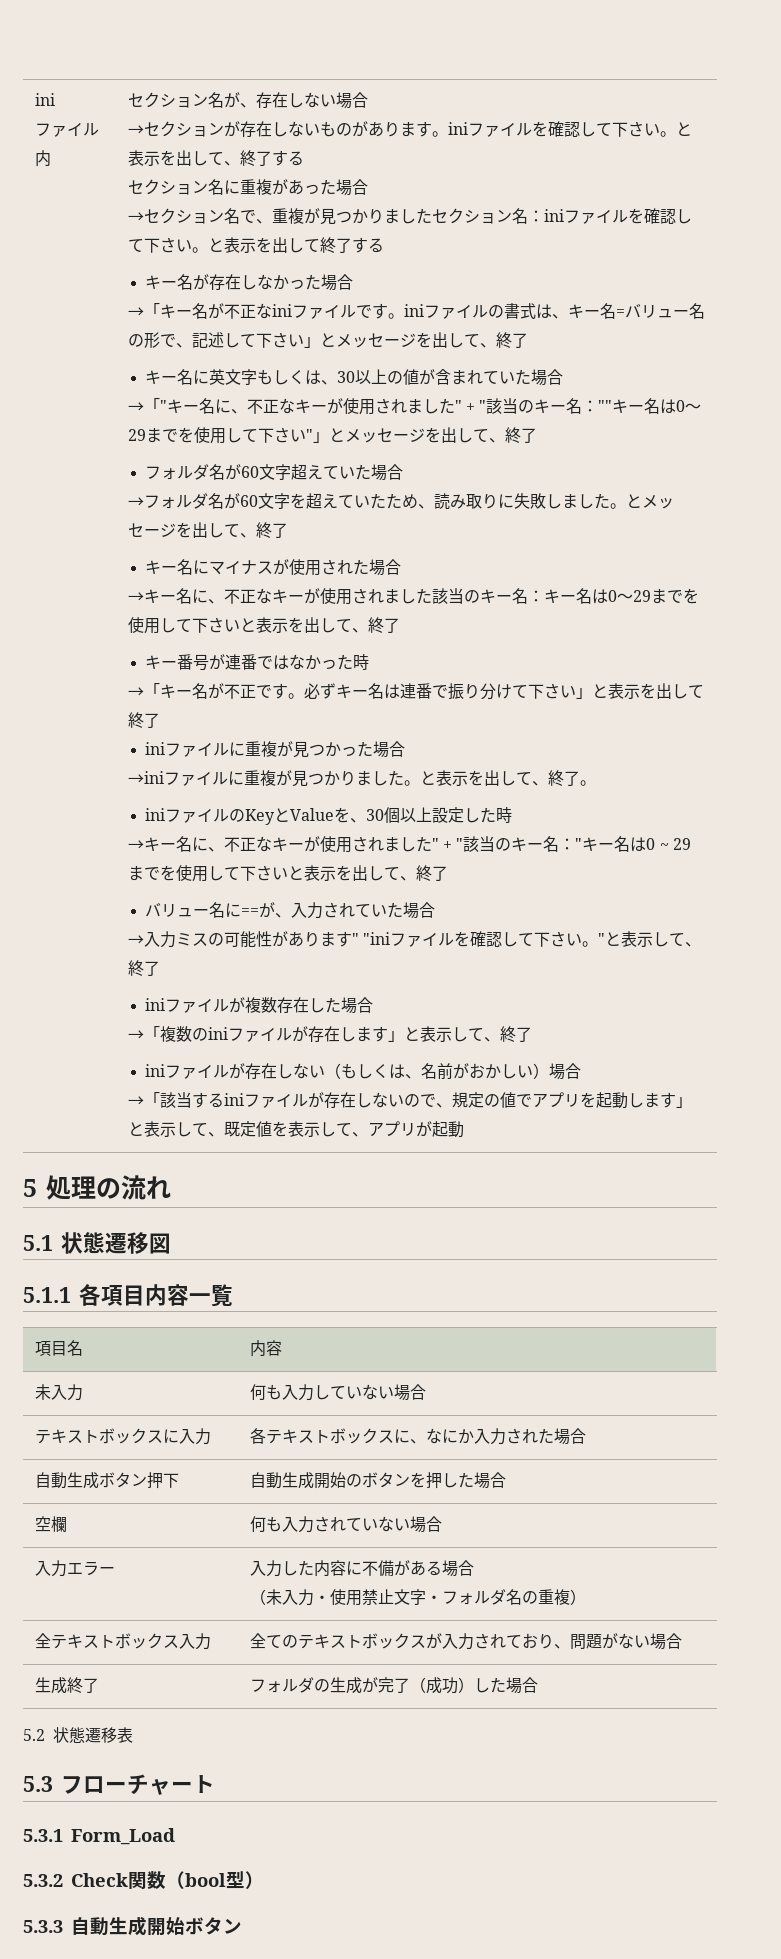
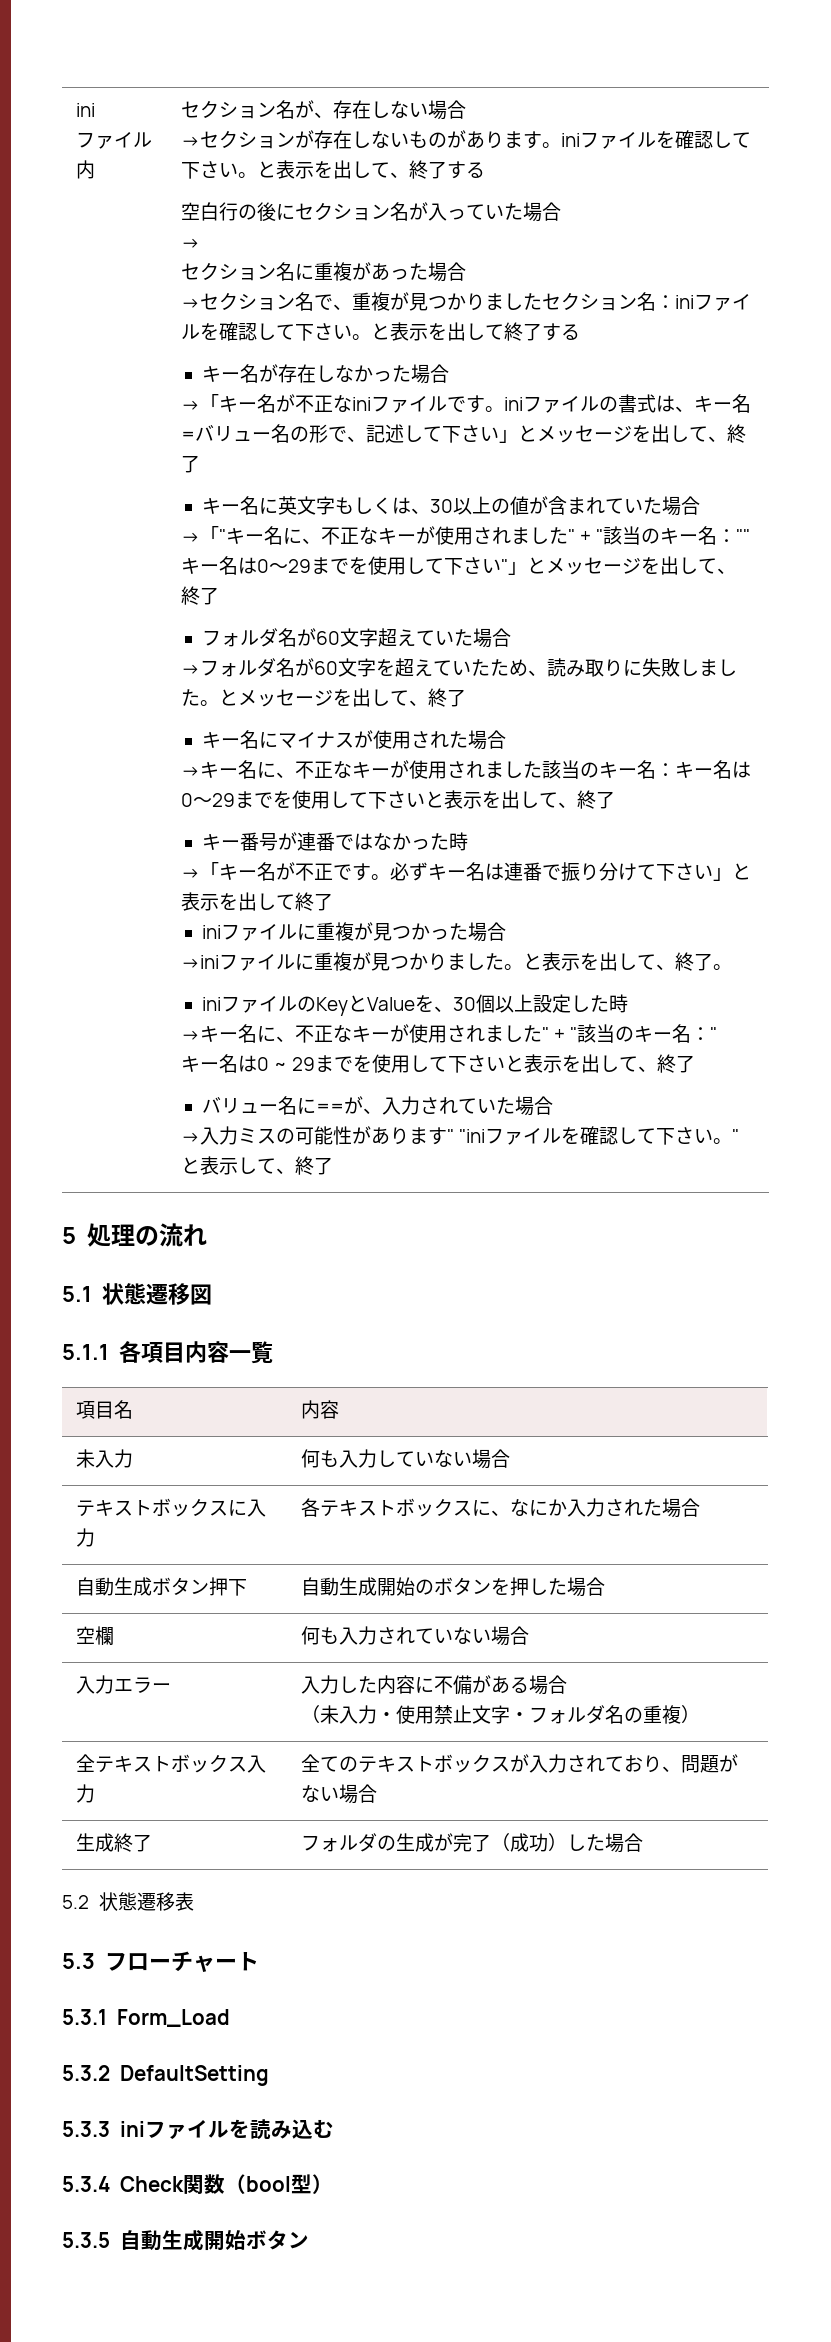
+ 空白行の後にセクション名が入っていた場合
+ →
- iniファイルが複数存在した場合
- →「複数のiniファイルが存在します」と表示して、終了
- iniファイルが存在しない（もしくは、名前がおかしい）場合
- →「該当するiniファイルが存在しないので、規定の値でアプリを起動します」と表示して、既定値を表示して、アプリが起動
- 5.3.2 Check関数（bool型）
+ 5.3.2 DefaultSetting
+ 5.3.3 iniファイルを読み込む
+ 5.3.4 Check関数（bool型）
- 5.3.3自動生成開始ボタン
+ 5.3.5自動生成開始ボタン

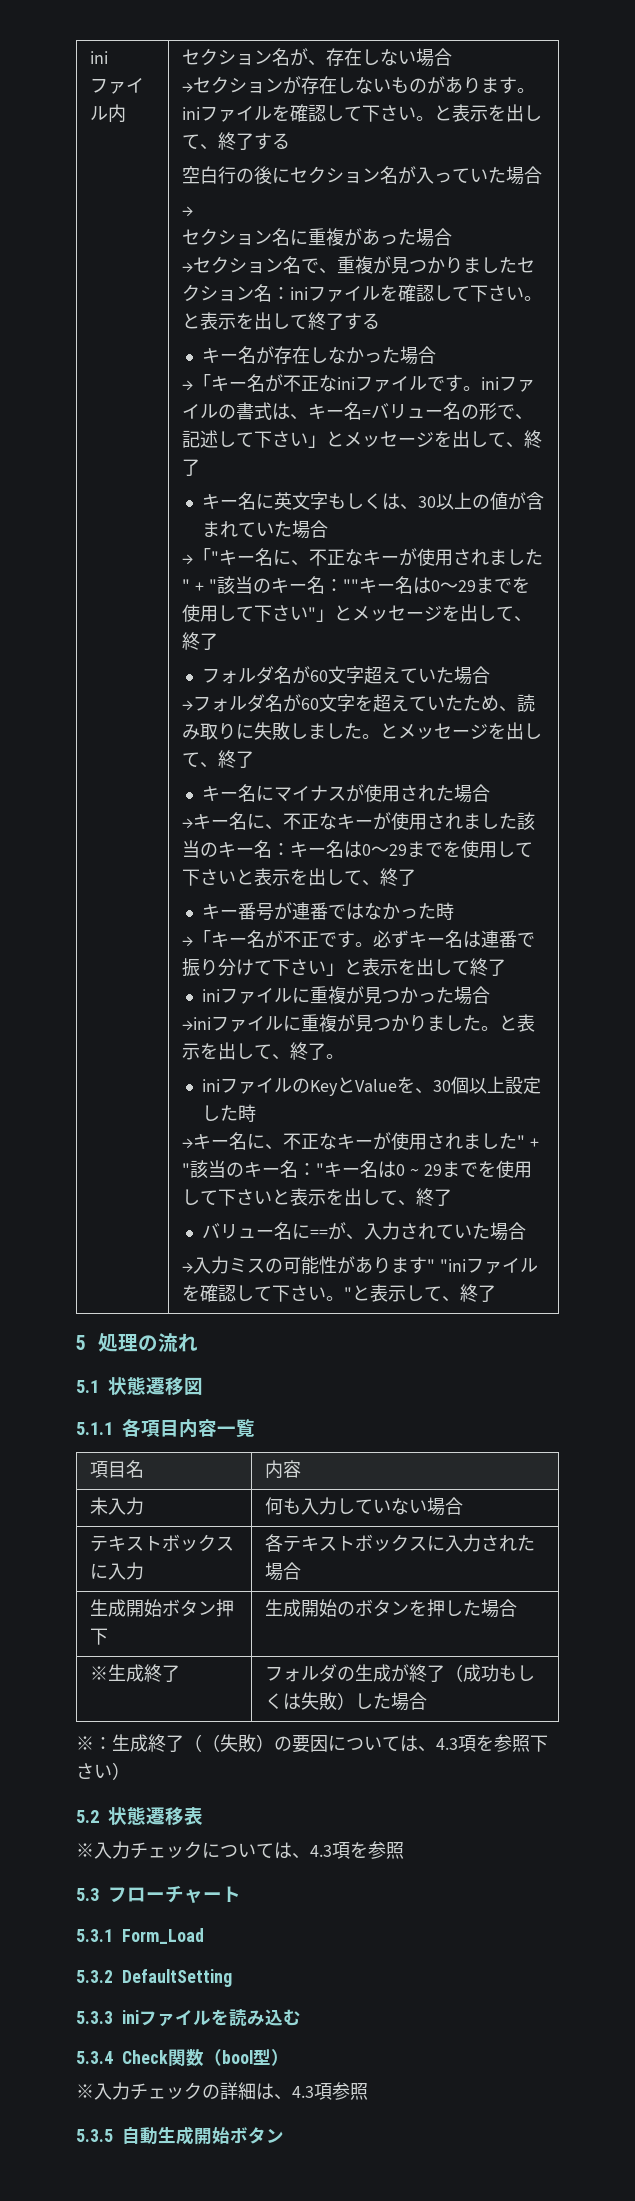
- テキストボックスに入力 | 各テキストボックスに、なにか入力された場合
+ テキストボックスに入力 | 各テキストボックスに入力された場合
- 自動生成ボタン押下 | 自動生成開始のボタンを押した場合
+ 生成開始ボタン押下 | 生成開始のボタンを押した場合
- 空欄 | 何も入力されていない場合
- 入力エラー | 入力した内容に不備がある場合
- （未入力・使用禁止文字・フォルダ名の重複）
- 全テキストボックス入力 | 全てのテキストボックスが入力されており、問題がない場合
- 生成終了 | フォルダの生成が完了（成功）した場合
+ ※生成終了 | フォルダの生成が終了（成功もしくは失敗）した場合
+ ※：生成終了（（失敗）の要因については、4.3項を参照下さい）
  5.2状態遷移表
+ ※入力チェックについては、4.3項を参照
+ ※入力チェックの詳細は、4.3項参照

